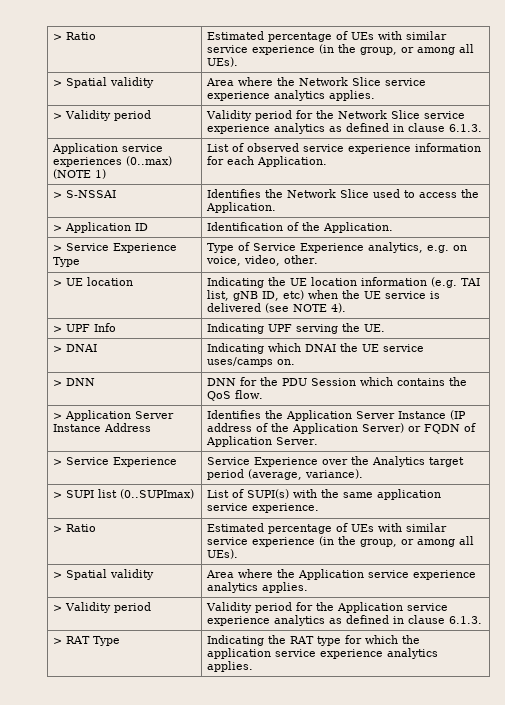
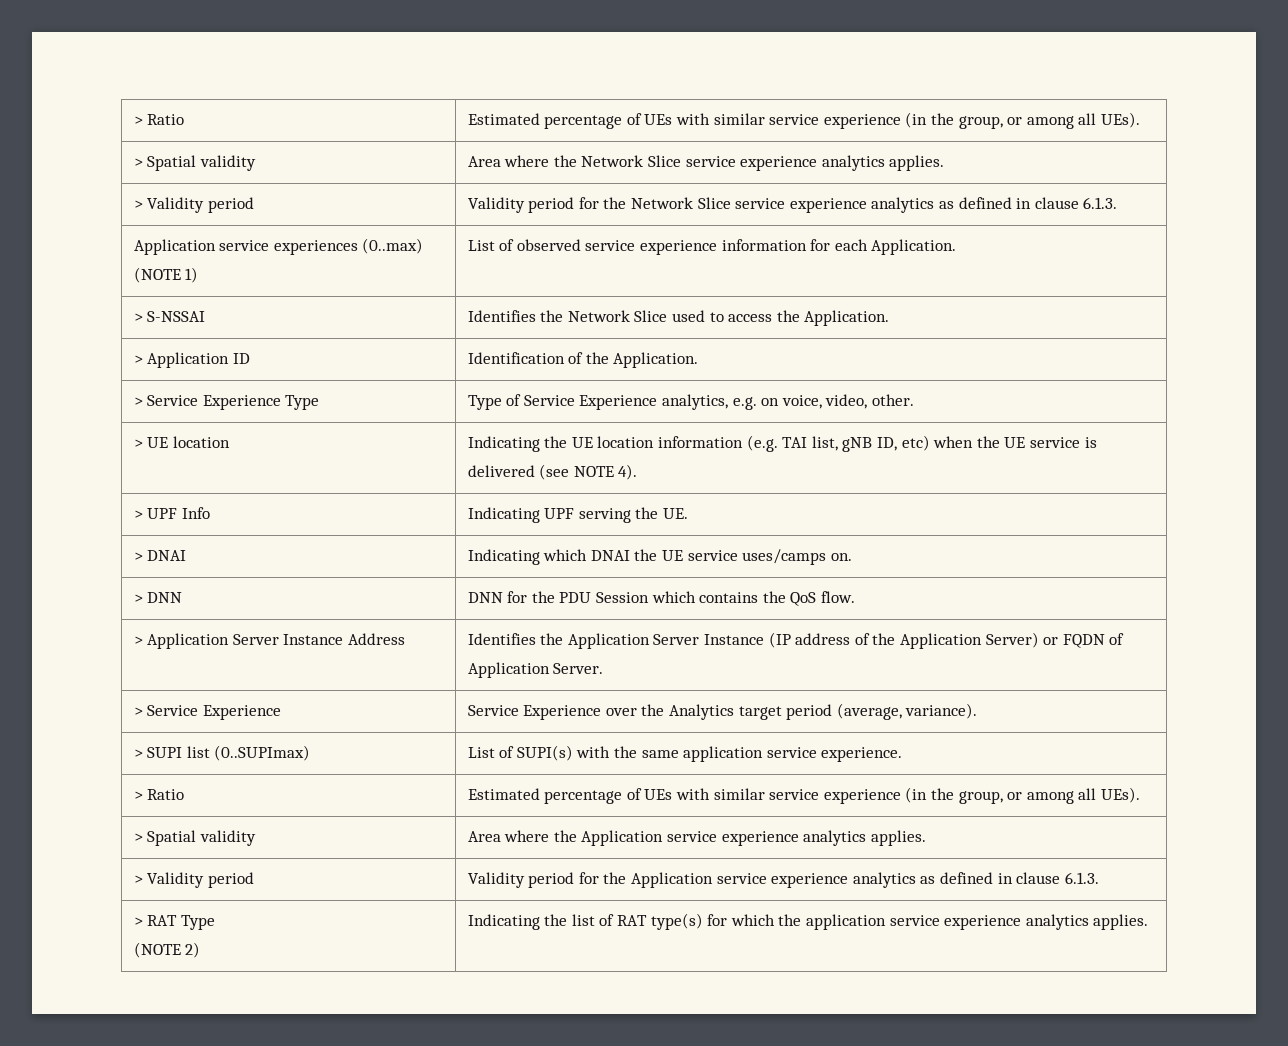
- > RAT Type | Indicating the RAT type for which the application service experience analytics applies.
+ > RAT Type
+ (NOTE 2) | Indicating the list of RAT type(s) for which the application service experience analytics applies.

